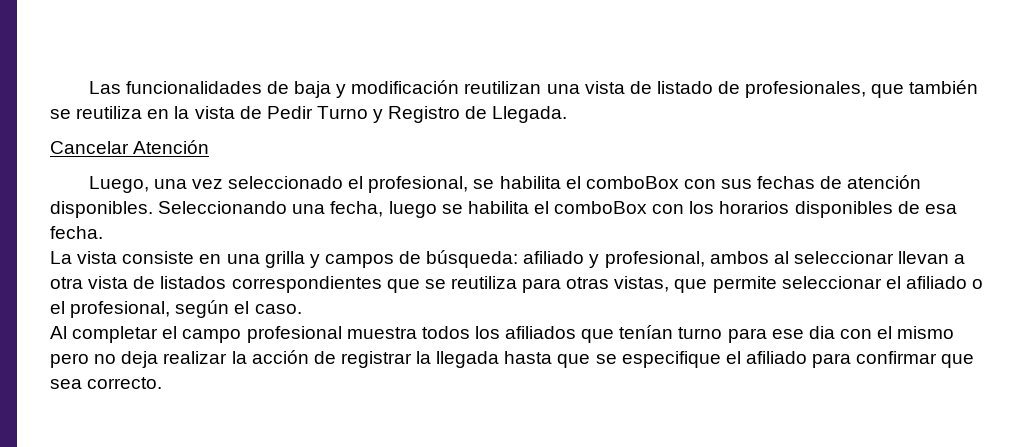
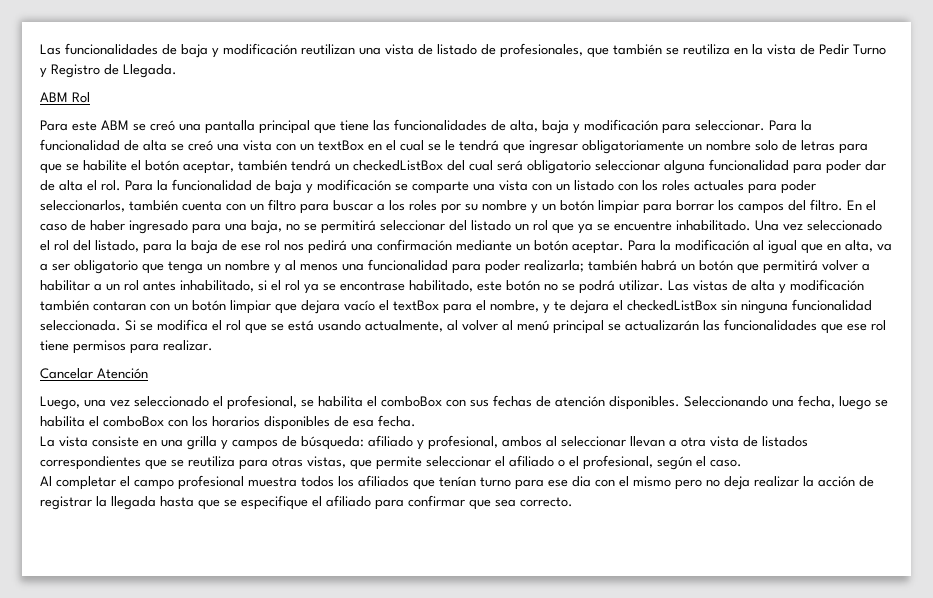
+ ABM Rol
+ Para este ABM se creó una pantalla principal que tiene las funcionalidades de alta, baja y modificación para seleccionar. Para la funcionalidad de alta se creó una vista con un textBox en el cual se le tendrá que ingresar obligatoriamente un nombre solo de letras para que se habilite el botón aceptar, también tendrá un checkedListBox del cual será obligatorio seleccionar alguna funcionalidad para poder dar de alta el rol. Para la funcionalidad de baja y modificación se comparte una vista con un listado con los roles actuales para poder seleccionarlos, también cuenta con un filtro para buscar a los roles por su nombre y un botón limpiar para borrar los campos del filtro. En el caso de haber ingresado para una baja, no se permitirá seleccionar del listado un rol que ya se encuentre inhabilitado. Una vez seleccionado el rol del listado, para la baja de ese rol nos pedirá una confirmación mediante un botón aceptar. Para la modificación al igual que en alta, va a ser obligatorio que tenga un nombre y al menos una funcionalidad para poder realizarla; también habrá un botón que permitirá volver a habilitar a un rol antes inhabilitado, si el rol ya se encontrase habilitado, este botón no se podrá utilizar. Las vistas de alta y modificación también contaran con un botón limpiar que dejara vacío el textBox para el nombre, y te dejara el checkedListBox sin ninguna funcionalidad seleccionada. Si se modifica el rol que se está usando actualmente, al volver al menú principal se actualizarán las funcionalidades que ese rol tiene permisos para realizar.

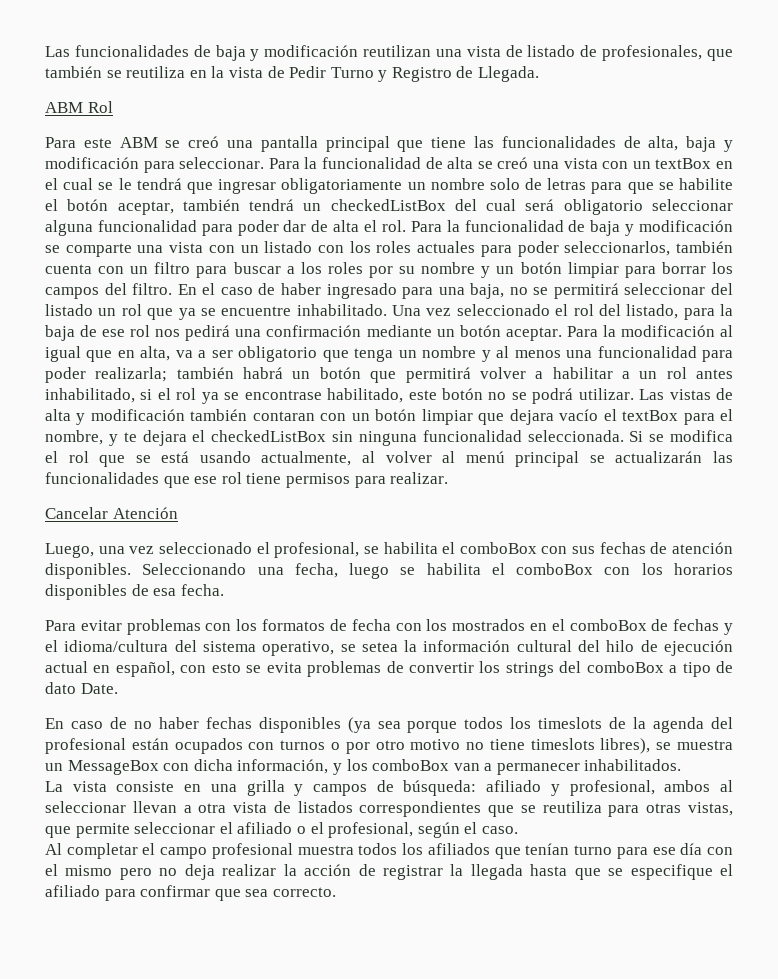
+ Para evitar problemas con los formatos de fecha con los mostrados en el comboBox de fechas y el idioma/cultura del sistema operativo, se setea la información cultural del hilo de ejecución actual en español, con esto se evita problemas de convertir los strings del comboBox a tipo de dato Date.
+ En caso de no haber fechas disponibles (ya sea porque todos los timeslots de la agenda del profesional están ocupados con turnos o por otro motivo no tiene timeslots libres), se muestra un MessageBox con dicha información, y los comboBox van a permanecer inhabilitados.
- Al completar el campo profesional muestra todos los afiliados que tenían turno para ese dia con el mismo pero no deja realizar la acción de registrar la llegada hasta que se especifique el afiliado para confirmar que sea correcto.
+ Al completar el campo profesional muestra todos los afiliados que tenían turno para ese día con el mismo pero no deja realizar la acción de registrar la llegada hasta que se especifique el afiliado para confirmar que sea correcto.

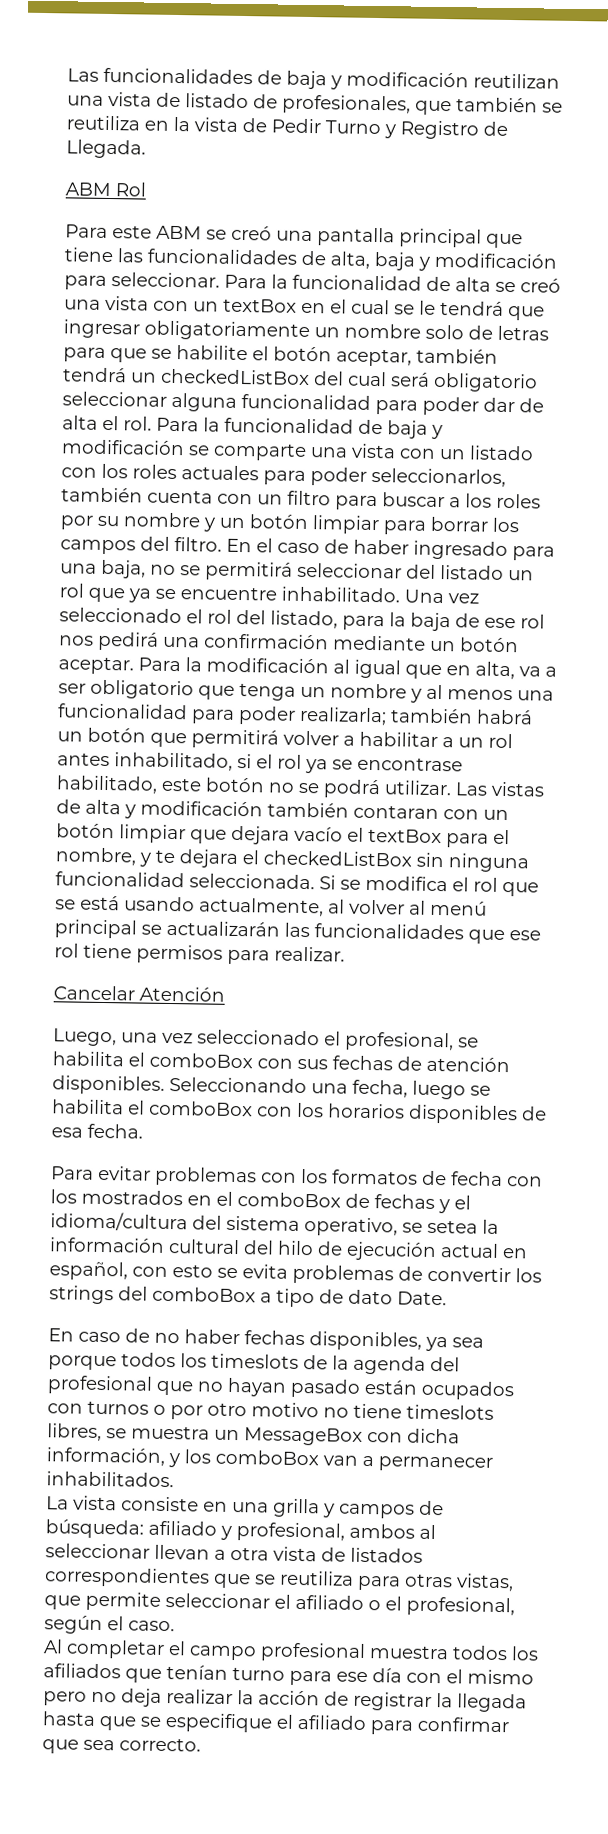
- En caso de no haber fechas disponibles (ya sea porque todos los timeslots de la agenda del profesional están ocupados con turnos o por otro motivo no tiene timeslots libres), se muestra un MessageBox con dicha información, y los comboBox van a permanecer inhabilitados.
+ En caso de no haber fechas disponibles, ya sea porque todos los timeslots de la agenda del profesional que no hayan pasado están ocupados con turnos o por otro motivo no tiene timeslots libres, se muestra un MessageBox con dicha información, y los comboBox van a permanecer inhabilitados.

